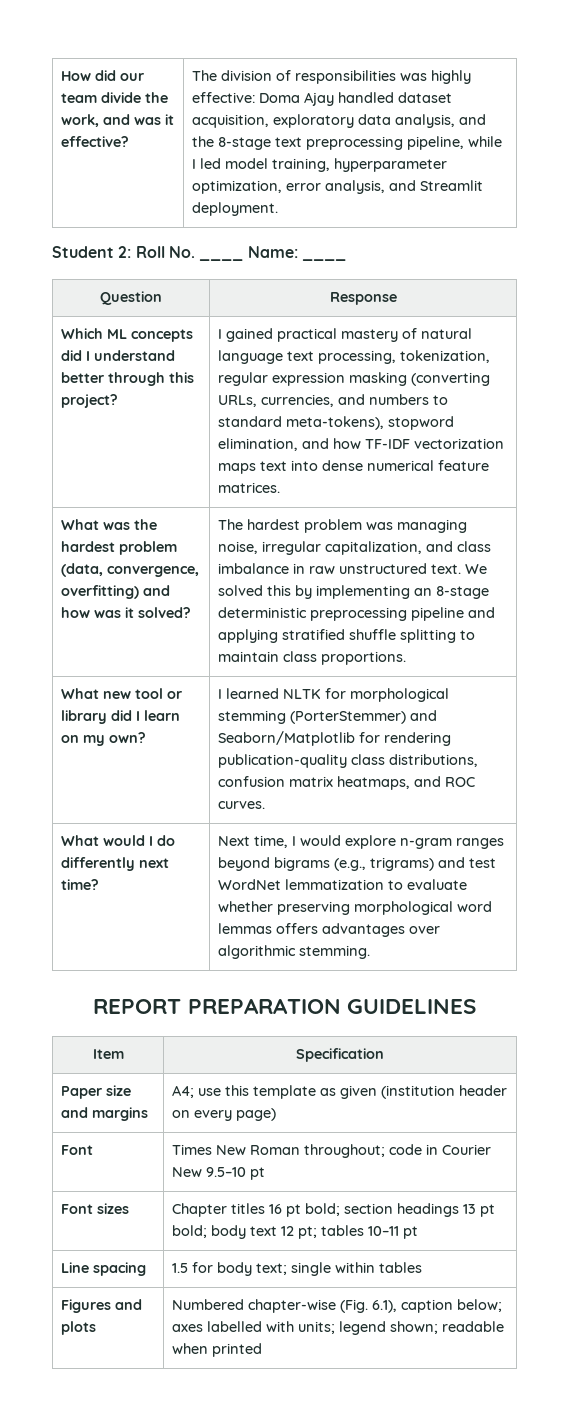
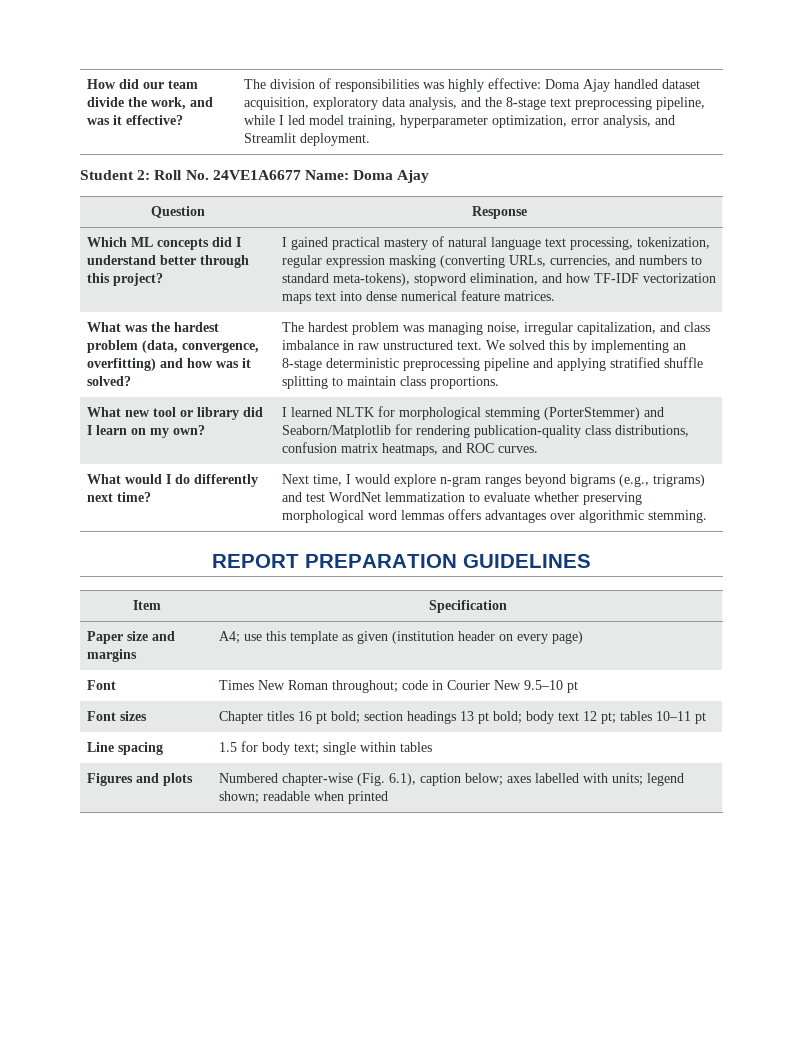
- Student 2: Roll No. ____ Name: ____
+ Student 2: Roll No. 24VE1A6677 Name: Doma Ajay

